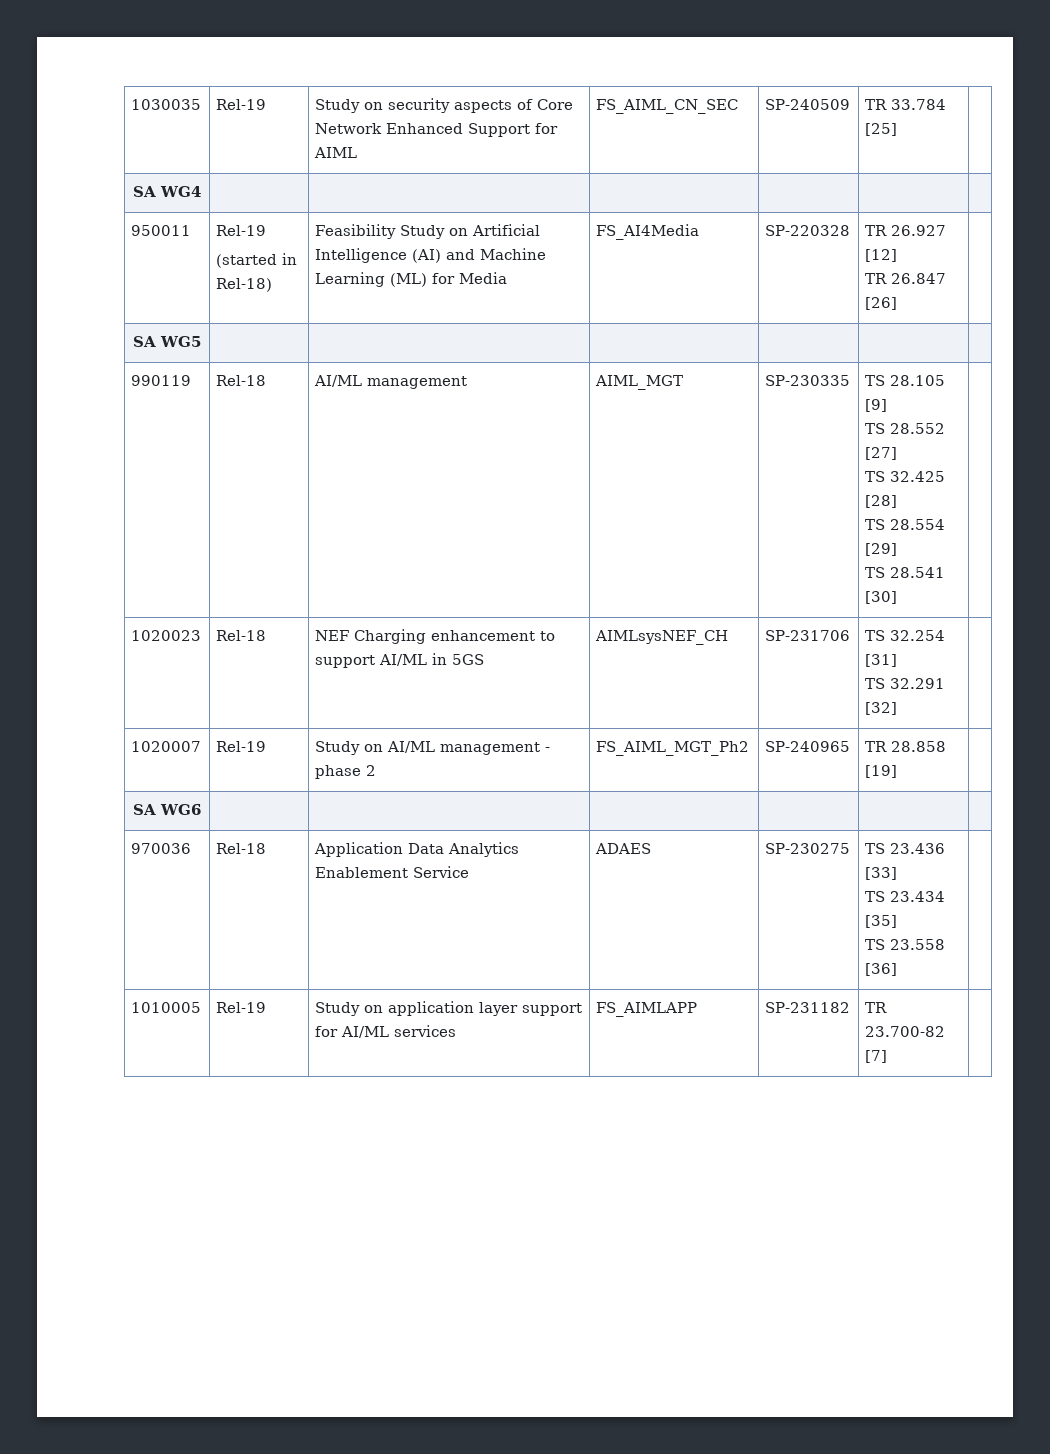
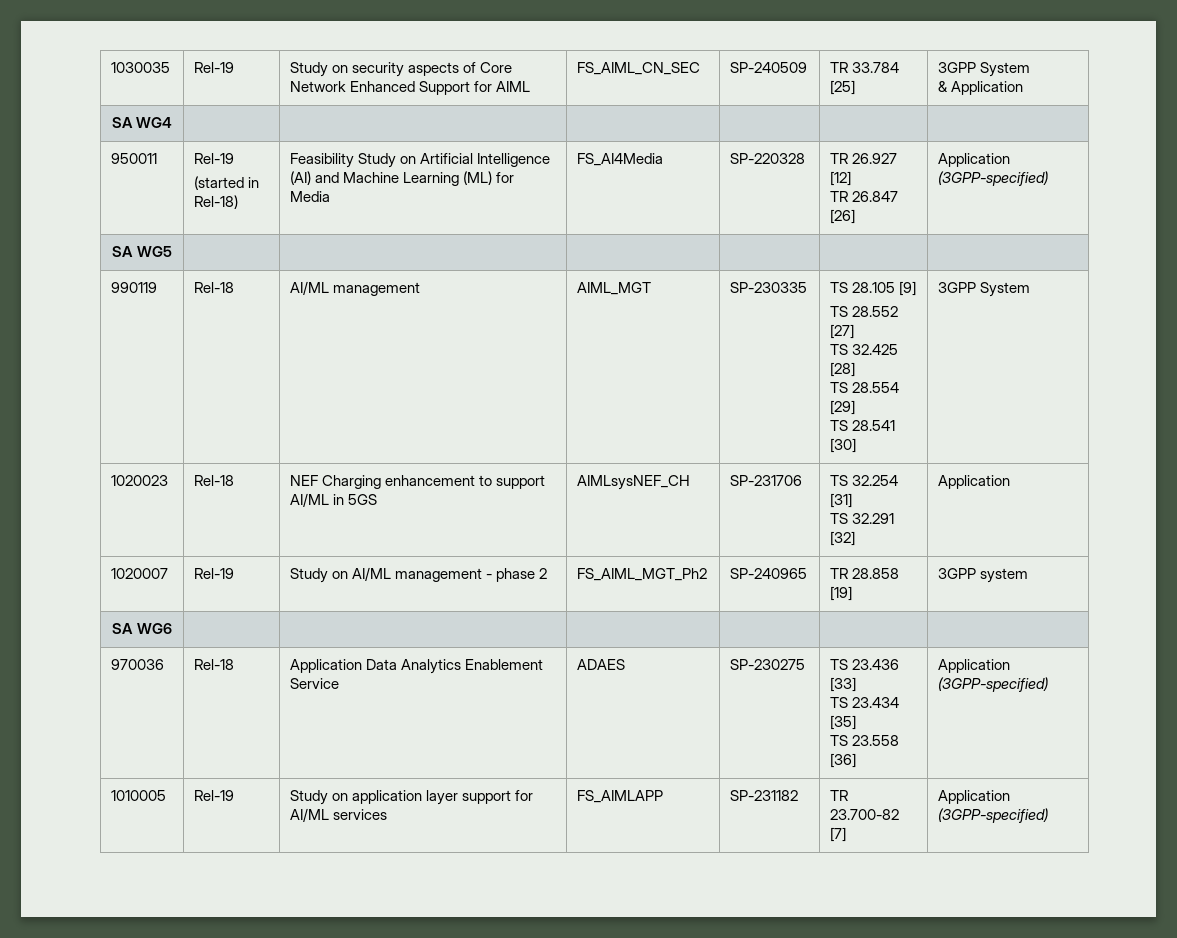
- 1030035 | Rel-19 | Study on security aspects of Core Network Enhanced Support for AIML | FS_AIML_CN_SEC | SP-240509 | TR 33.784 [25] |
+ 1030035 | Rel-19 | Study on security aspects of Core Network Enhanced Support for AIML | FS_AIML_CN_SEC | SP-240509 | TR 33.784 [25] | 3GPP System
+ & Application
  950011 | Rel-19
  (started in Rel-18) | Feasibility Study on Artificial Intelligence (AI) and Machine Learning (ML) for Media | FS_AI4Media | SP-220328 | TR 26.927 [12]
- TR 26.847 [26] |
+ TR 26.847 [26] | Application (3GPP-specified)
  990119 | Rel-18 | AI/ML management | AIML_MGT | SP-230335 | TS 28.105 [9]
  TS 28.552 [27]
  TS 32.425 [28]
  TS 28.554 [29]
- TS 28.541 [30] |
+ TS 28.541 [30] | 3GPP System
  1020023 | Rel-18 | NEF Charging enhancement to support AI/ML in 5GS | AIMLsysNEF_CH | SP-231706 | TS 32.254 [31]
- TS 32.291 [32] |
+ TS 32.291 [32] | Application
- 1020007 | Rel-19 | Study on AI/ML management - phase 2 | FS_AIML_MGT_Ph2 | SP-240965 | TR 28.858 [19] |
+ 1020007 | Rel-19 | Study on AI/ML management - phase 2 | FS_AIML_MGT_Ph2 | SP-240965 | TR 28.858 [19] | 3GPP system
  970036 | Rel-18 | Application Data Analytics Enablement Service | ADAES | SP-230275 | TS 23.436 [33]
  TS 23.434 [35]
- TS 23.558 [36] |
+ TS 23.558 [36] | Application (3GPP-specified)
- 1010005 | Rel-19 | Study on application layer support for AI/ML services | FS_AIMLAPP | SP-231182 | TR 23.700-82 [7] |
+ 1010005 | Rel-19 | Study on application layer support for AI/ML services | FS_AIMLAPP | SP-231182 | TR 23.700-82 [7] | Application (3GPP-specified)

